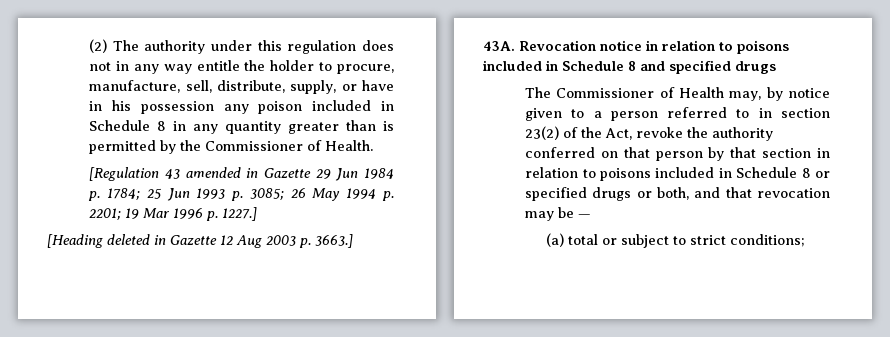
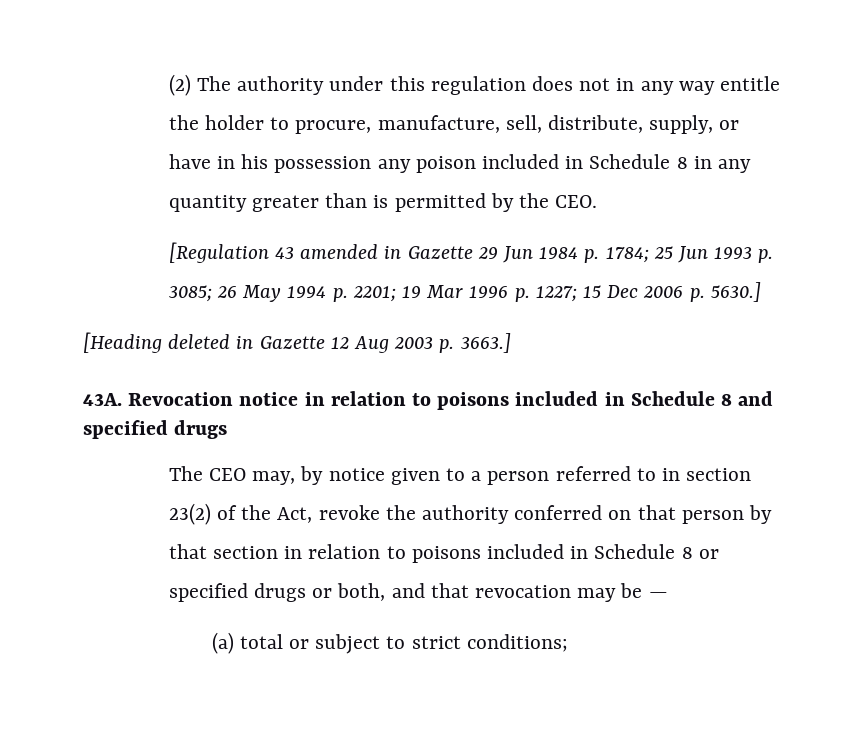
- (2) The authority under this regulation does not in any way entitle the holder to procure, manufacture, sell, distribute, supply, or have in his possession any poison included in Schedule 8 in any quantity greater than is permitted by the Commissioner of Health.
+ (2) The authority under this regulation does not in any way entitle the holder to procure, manufacture, sell, distribute, supply, or have in his possession any poison included in Schedule 8 in any quantity greater than is permitted by the CEO.
- [Regulation 43 amended in Gazette 29 Jun 1984 p. 1784; 25 Jun 1993 p. 3085; 26 May 1994 p. 2201; 19 Mar 1996 p. 1227.]
+ [Regulation 43 amended in Gazette 29 Jun 1984 p. 1784; 25 Jun 1993 p. 3085; 26 May 1994 p. 2201; 19 Mar 1996 p. 1227; 15 Dec 2006 p. 5630.]
- The Commissioner of Health may, by notice given to a person referred to in section 23(2) of the Act, revoke the authority conferred on that person by that section in relation to poisons included in Schedule 8 or specified drugs or both, and that revocation may be —
+ The CEO may, by notice given to a person referred to in section 23(2) of the Act, revoke the authority conferred on that person by that section in relation to poisons included in Schedule 8 or specified drugs or both, and that revocation may be —

